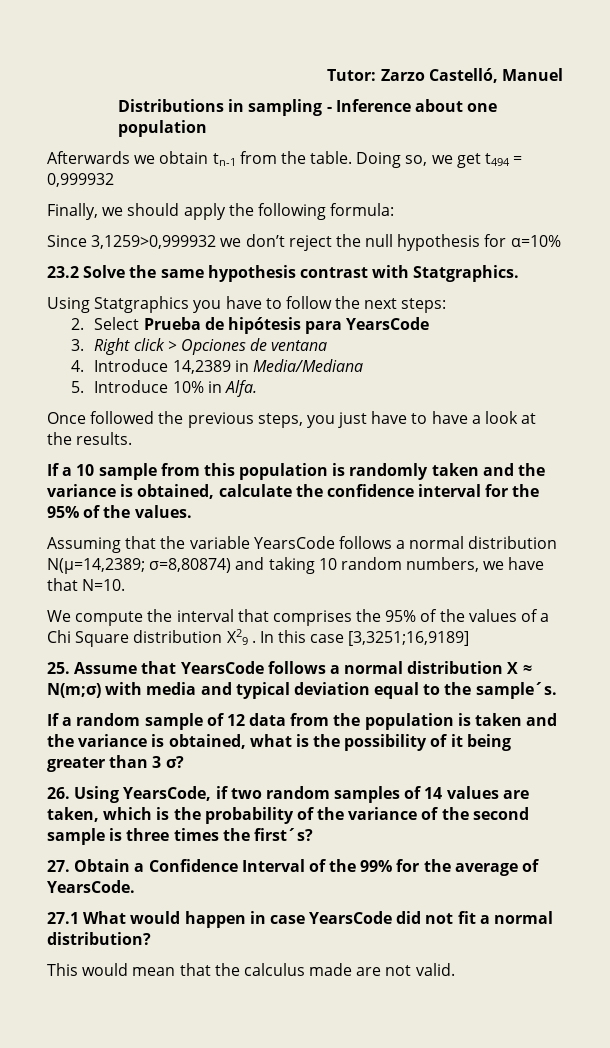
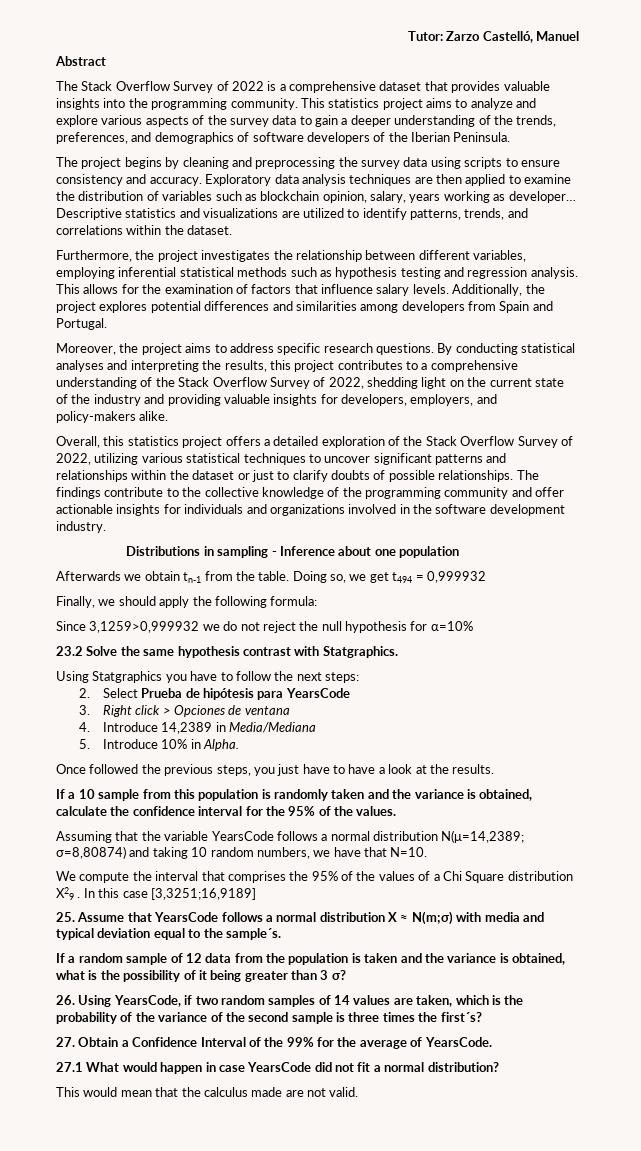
+ Abstract
+ The Stack Overflow Survey of 2022 is a comprehensive dataset that provides valuable insights into the programming community. This statistics project aims to analyze and explore various aspects of the survey data to gain a deeper understanding of the trends, preferences, and demographics of software developers of the Iberian Peninsula.
+ The project begins by cleaning and preprocessing the survey data using scripts to ensure consistency and accuracy. Exploratory data analysis techniques are then applied to examine the distribution of variables such as blockchain opinion, salary, years working as developer… Descriptive statistics and visualizations are utilized to identify patterns, trends, and correlations within the dataset.
+ Furthermore, the project investigates the relationship between different variables, employing inferential statistical methods such as hypothesis testing and regression analysis. This allows for the examination of factors that influence salary levels. Additionally, the project explores potential differences and similarities among developers from Spain and Portugal.
+ Moreover, the project aims to address specific research questions. By conducting statistical analyses and interpreting the results, this project contributes to a comprehensive understanding of the Stack Overflow Survey of 2022, shedding light on the current state of the industry and providing valuable insights for developers, employers, and policy-makers alike.
+ Overall, this statistics project offers a detailed exploration of the Stack Overflow Survey of 2022, utilizing various statistical techniques to uncover significant patterns and relationships within the dataset or just to clarify doubts of possible relationships. The findings contribute to the collective knowledge of the programming community and offer actionable insights for individuals and organizations involved in the software development industry.
- Since 3,1259>0,999932 we don’t reject the null hypothesis for α=10%
+ Since 3,1259>0,999932 we do not reject the null hypothesis for α=10%
- 5. Introduce 10% in Alfa.
+ 5. Introduce 10% in Alpha.

